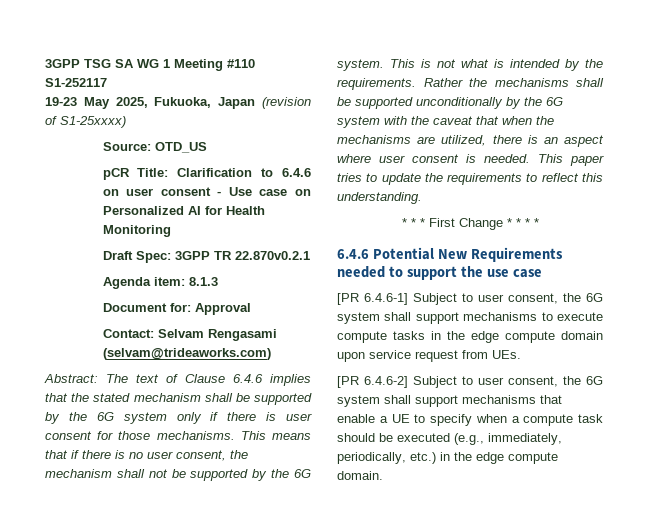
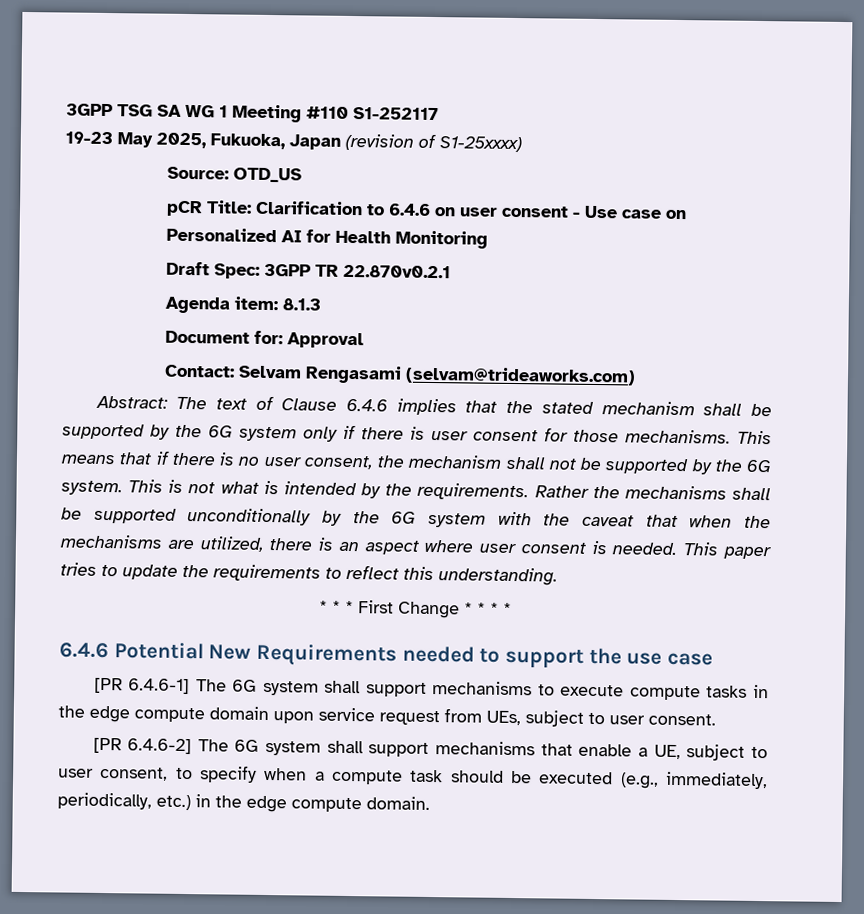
- [PR 6.4.6-1] Subject to user consent, the 6G system shall support mechanisms to execute compute tasks in the edge compute domain upon service request from UEs.
- [PR 6.4.6-2] Subject to user consent, the 6G system shall support mechanisms that enable a UE to specify when a compute task should be executed (e.g., immediately, periodically, etc.) in the edge compute domain.
+ [PR 6.4.6-1] The 6G system shall support mechanisms to execute compute tasks in the edge compute domain upon service request from UEs, subject to user consent.
+ [PR 6.4.6-2] The 6G system shall support mechanisms that enable a UE, subject to user consent, to specify when a compute task should be executed (e.g., immediately, periodically, etc.) in the edge compute domain.

